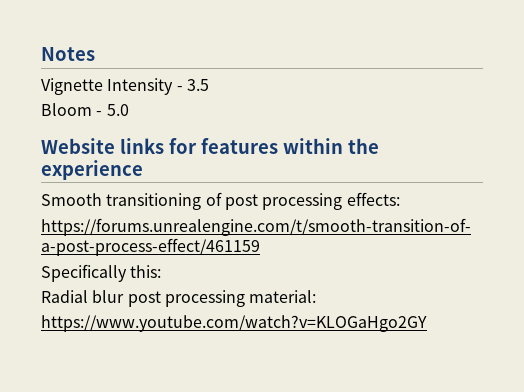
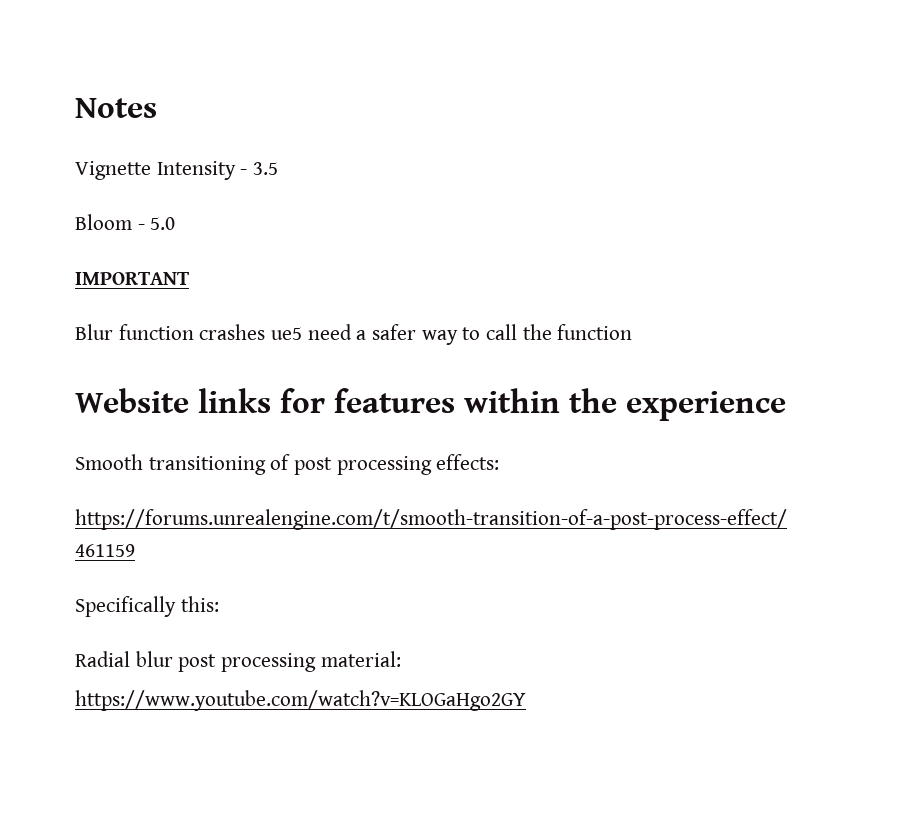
+ IMPORTANT
+ Blur function crashes ue5 need a safer way to call the function

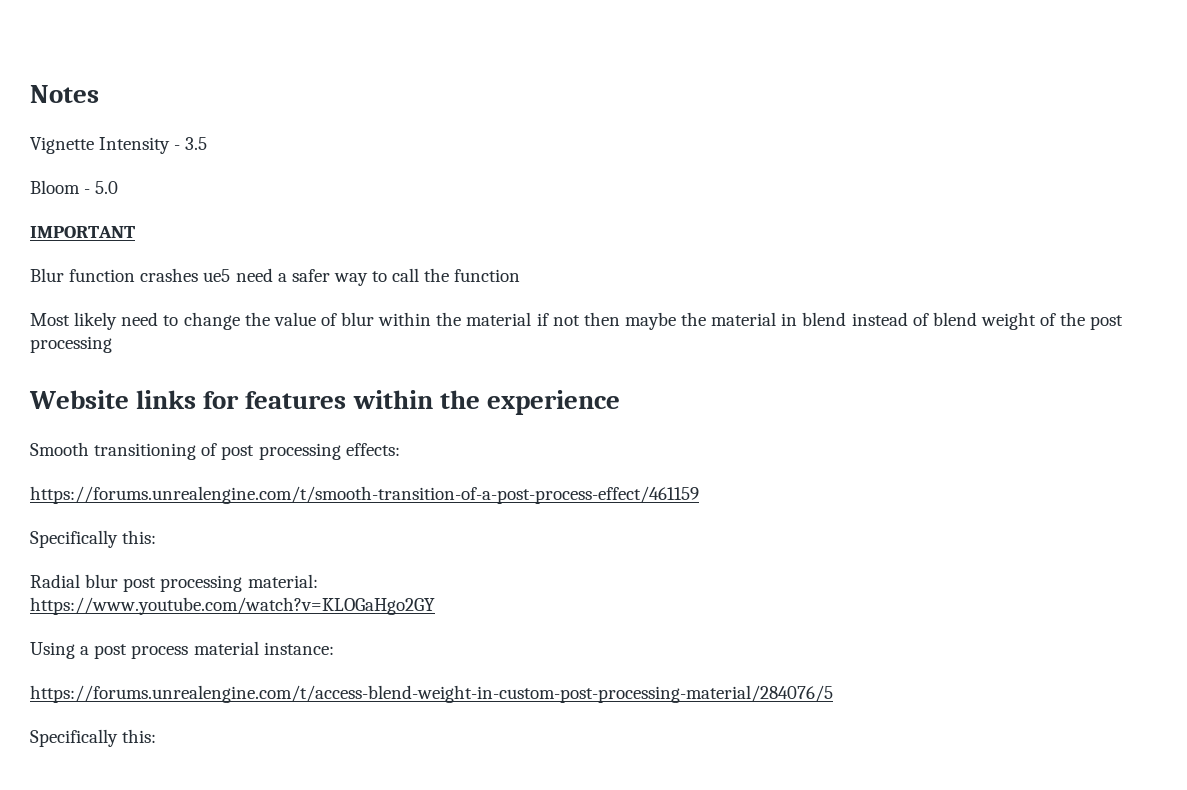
+ Most likely need to change the value of blur within the material if not then maybe the material in blend instead of blend weight of the post processing
+ Using a post process material instance:
+ https://forums.unrealengine.com/t/access-blend-weight-in-custom-post-processing-material/284076/5
+ Specifically this:

